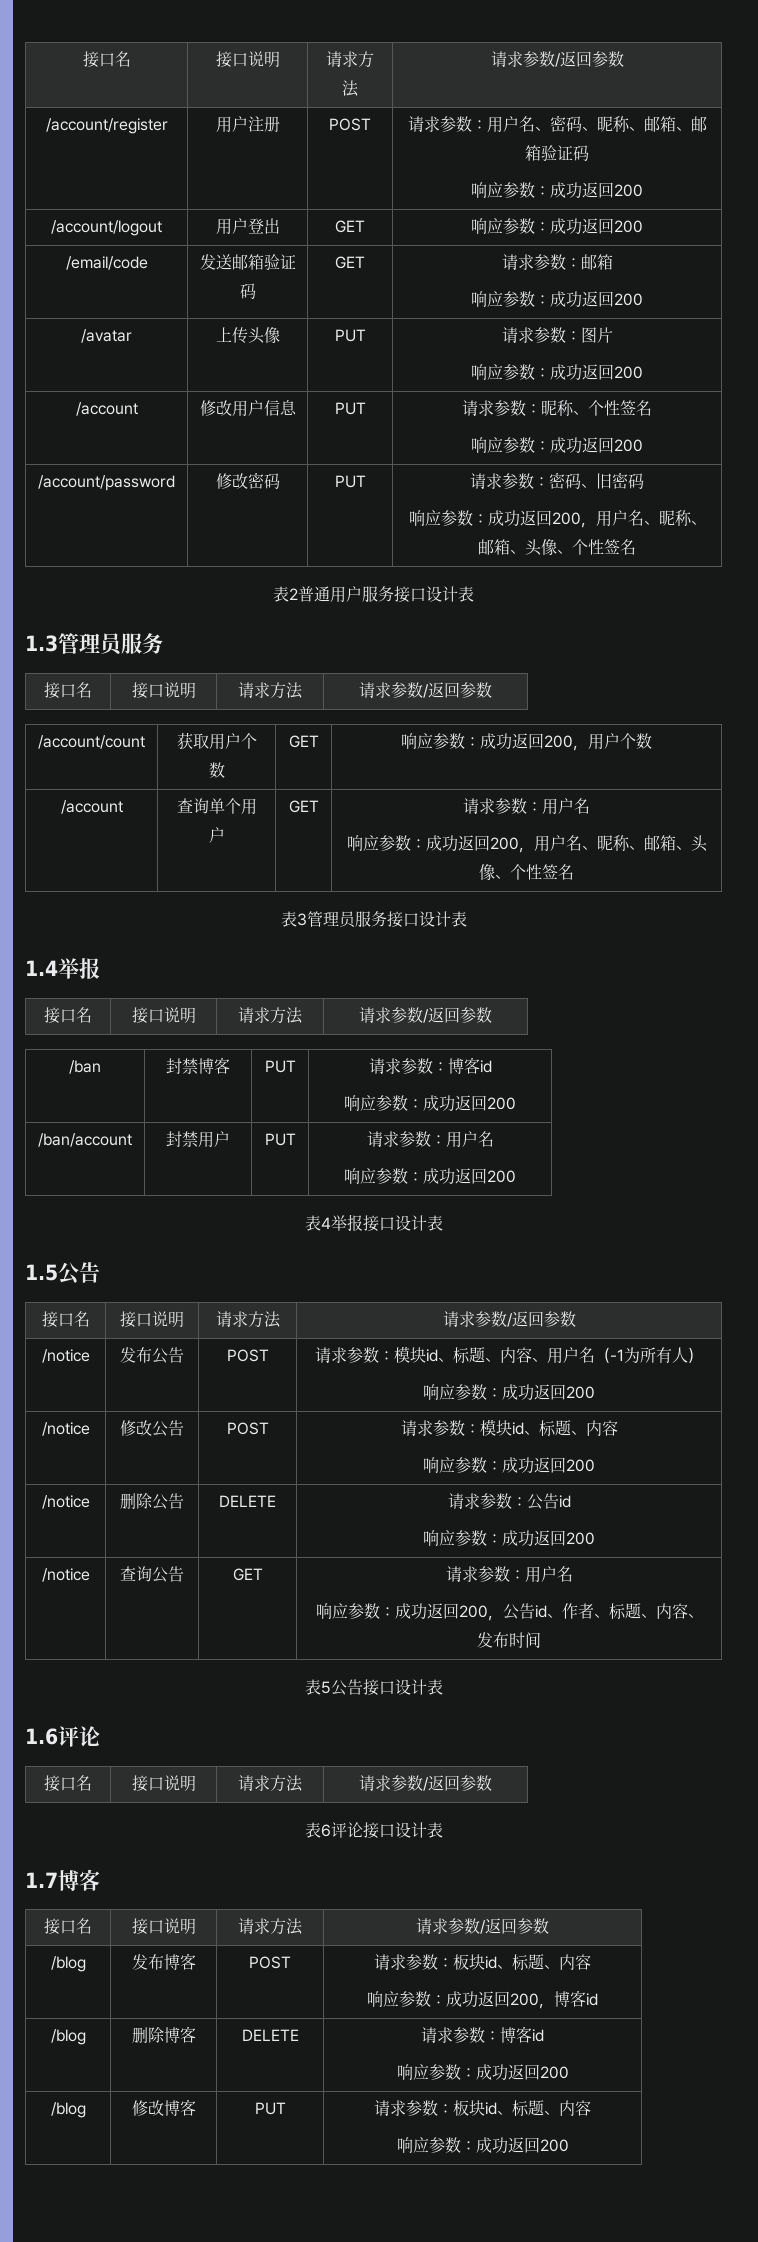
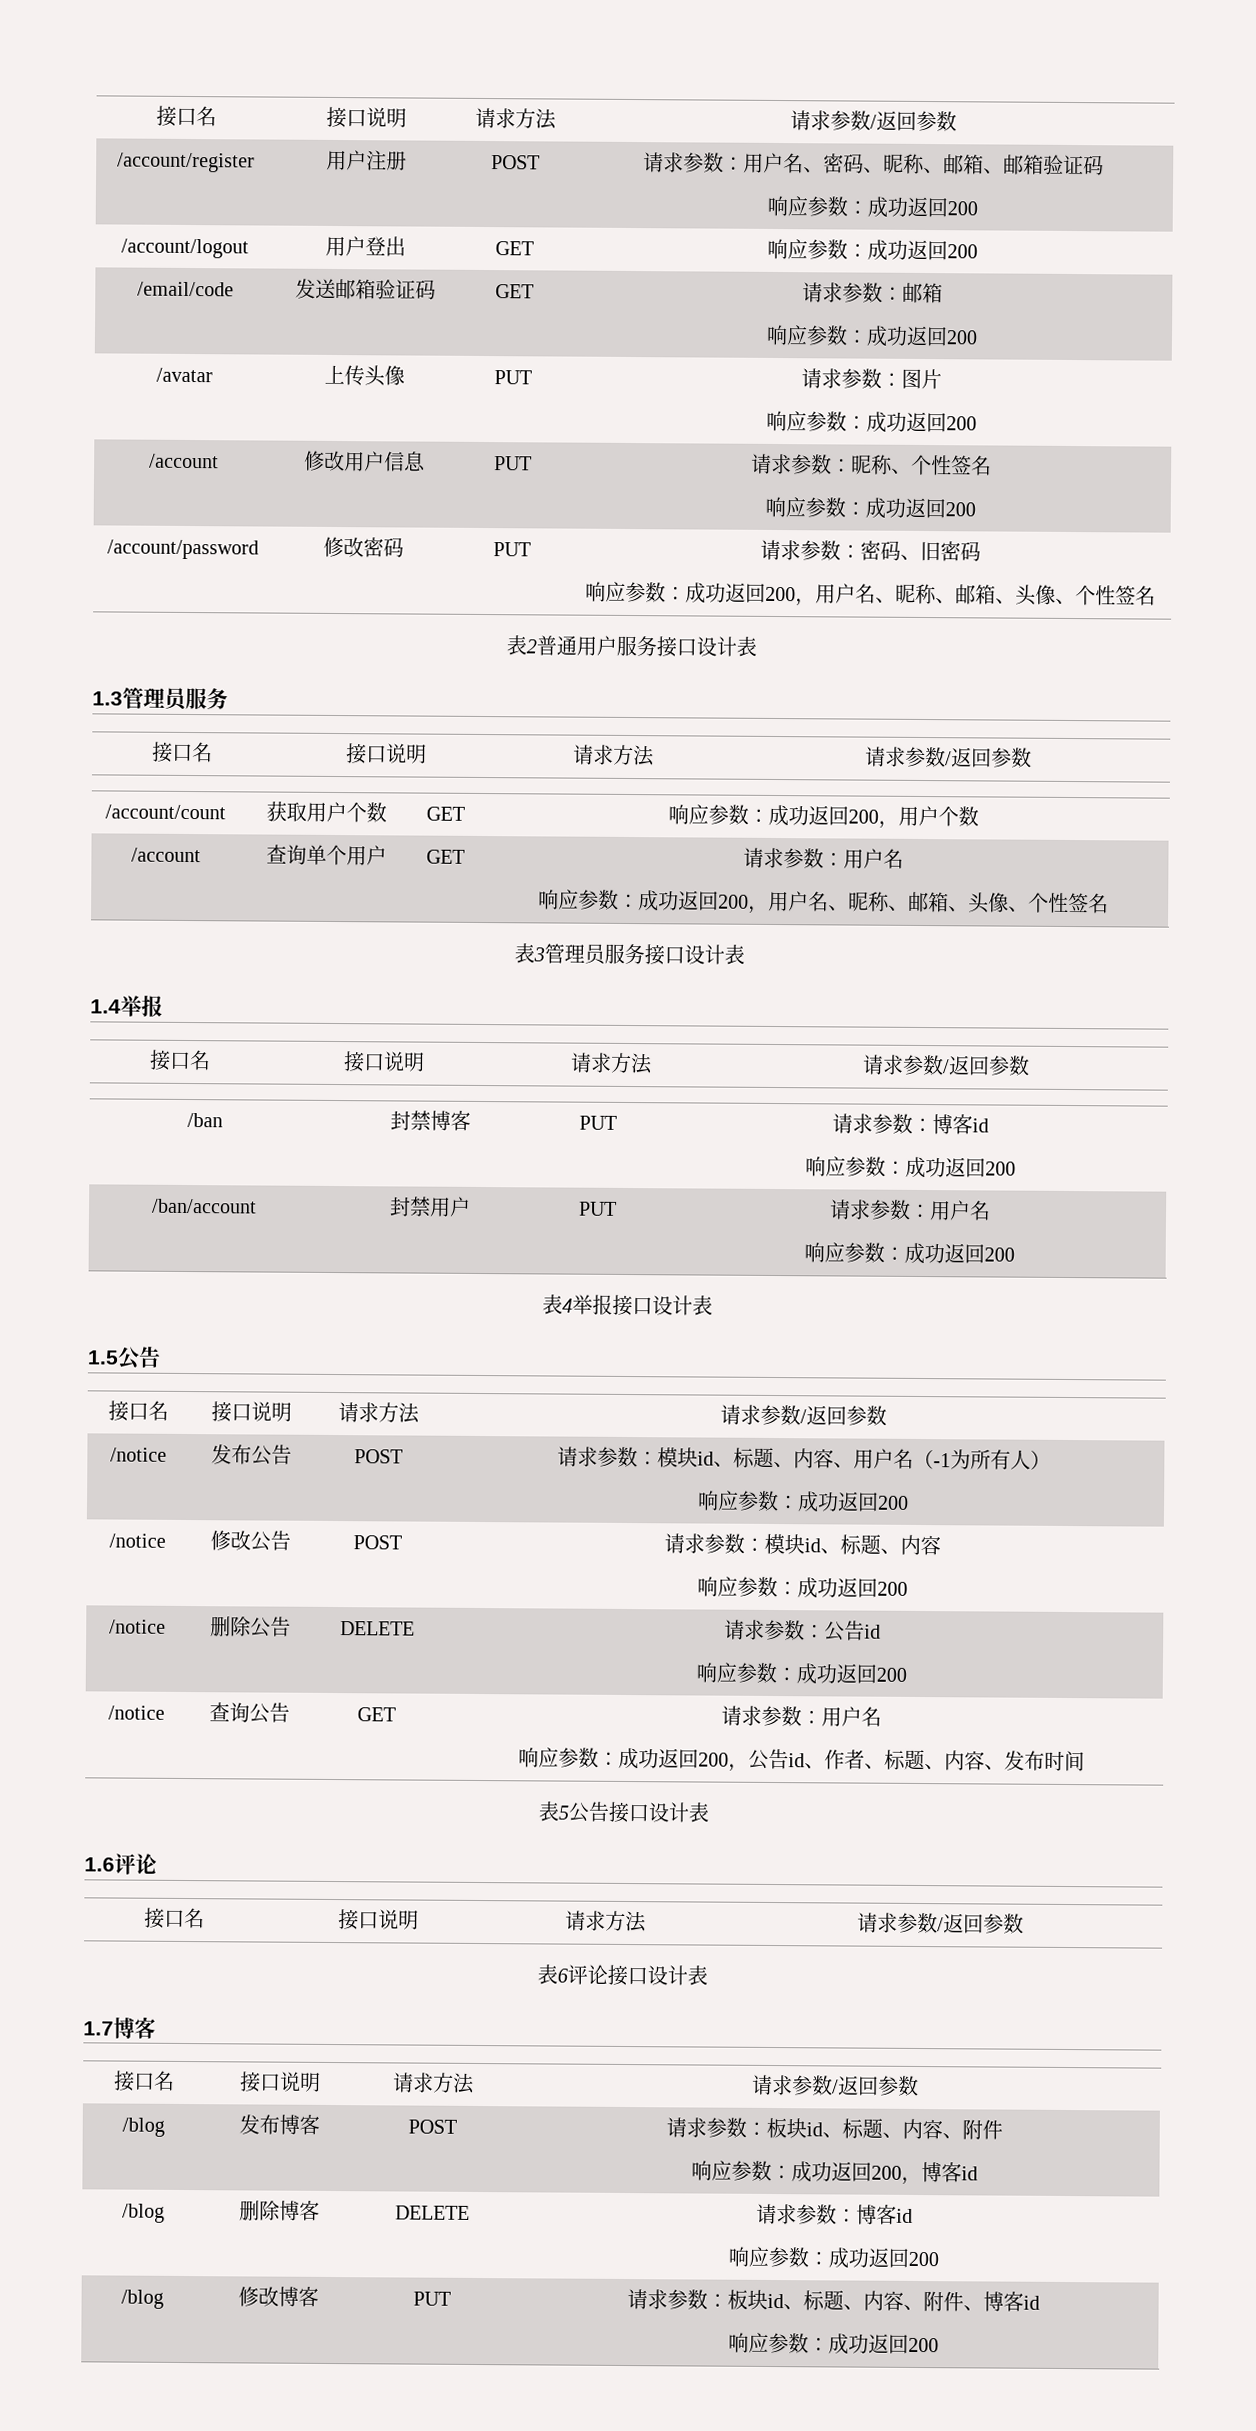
- /blog | 发布博客 | POST | 请求参数：板块id、标题、内容
+ /blog | 发布博客 | POST | 请求参数：板块id、标题、内容、附件
- /blog | 修改博客 | PUT | 请求参数：板块id、标题、内容
+ /blog | 修改博客 | PUT | 请求参数：板块id、标题、内容、附件、博客id

